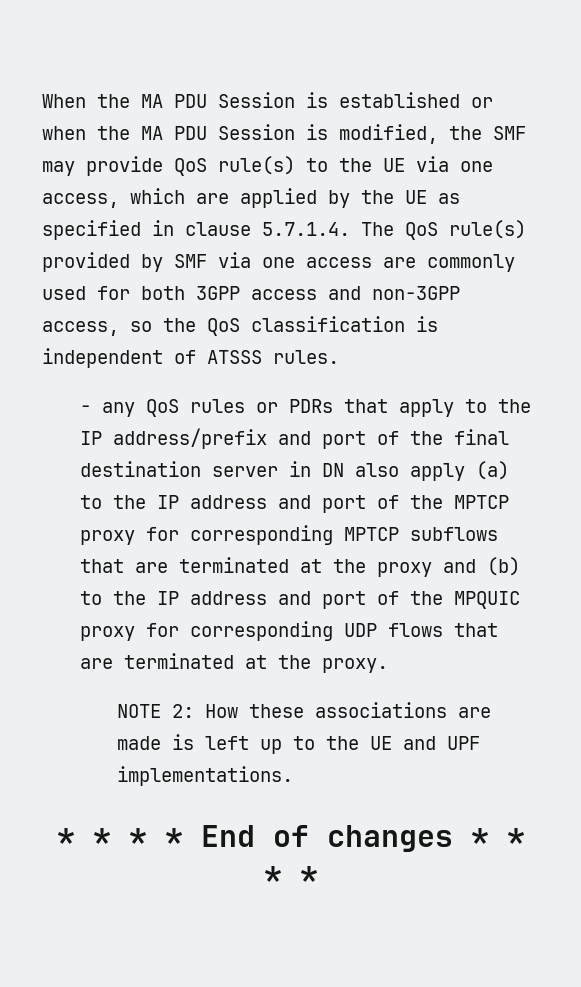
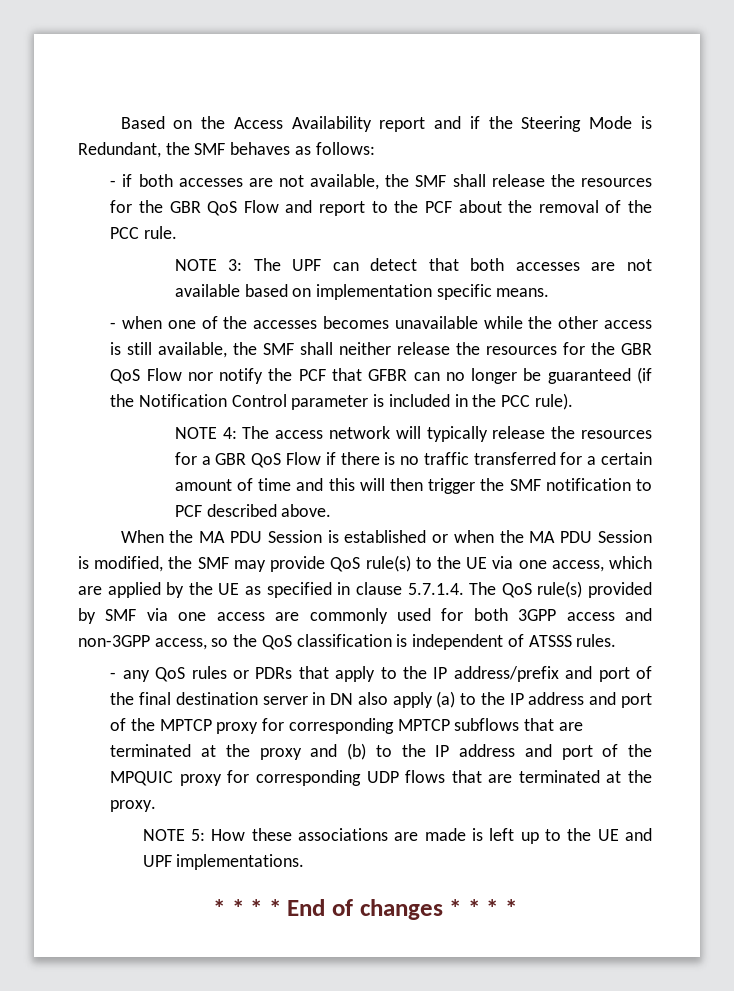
+ Based on the Access Availability report and if the Steering Mode is Redundant, the SMF behaves as follows:
+ - if both accesses are not available, the SMF shall release the resources for the GBR QoS Flow and report to the PCF about the removal of the PCC rule.
+ NOTE 3: The UPF can detect that both accesses are not available based on implementation specific means.
+ - when one of the accesses becomes unavailable while the other access is still available, the SMF shall neither release the resources for the GBR QoS Flow nor notify the PCF that GFBR can no longer be guaranteed (if the Notification Control parameter is included in the PCC rule).
+ NOTE 4: The access network will typically release the resources for a GBR QoS Flow if there is no traffic transferred for a certain amount of time and this will then trigger the SMF notification to PCF described above.
- NOTE 2: How these associations are made is left up to the UE and UPF implementations.
+ NOTE 5: How these associations are made is left up to the UE and UPF implementations.

